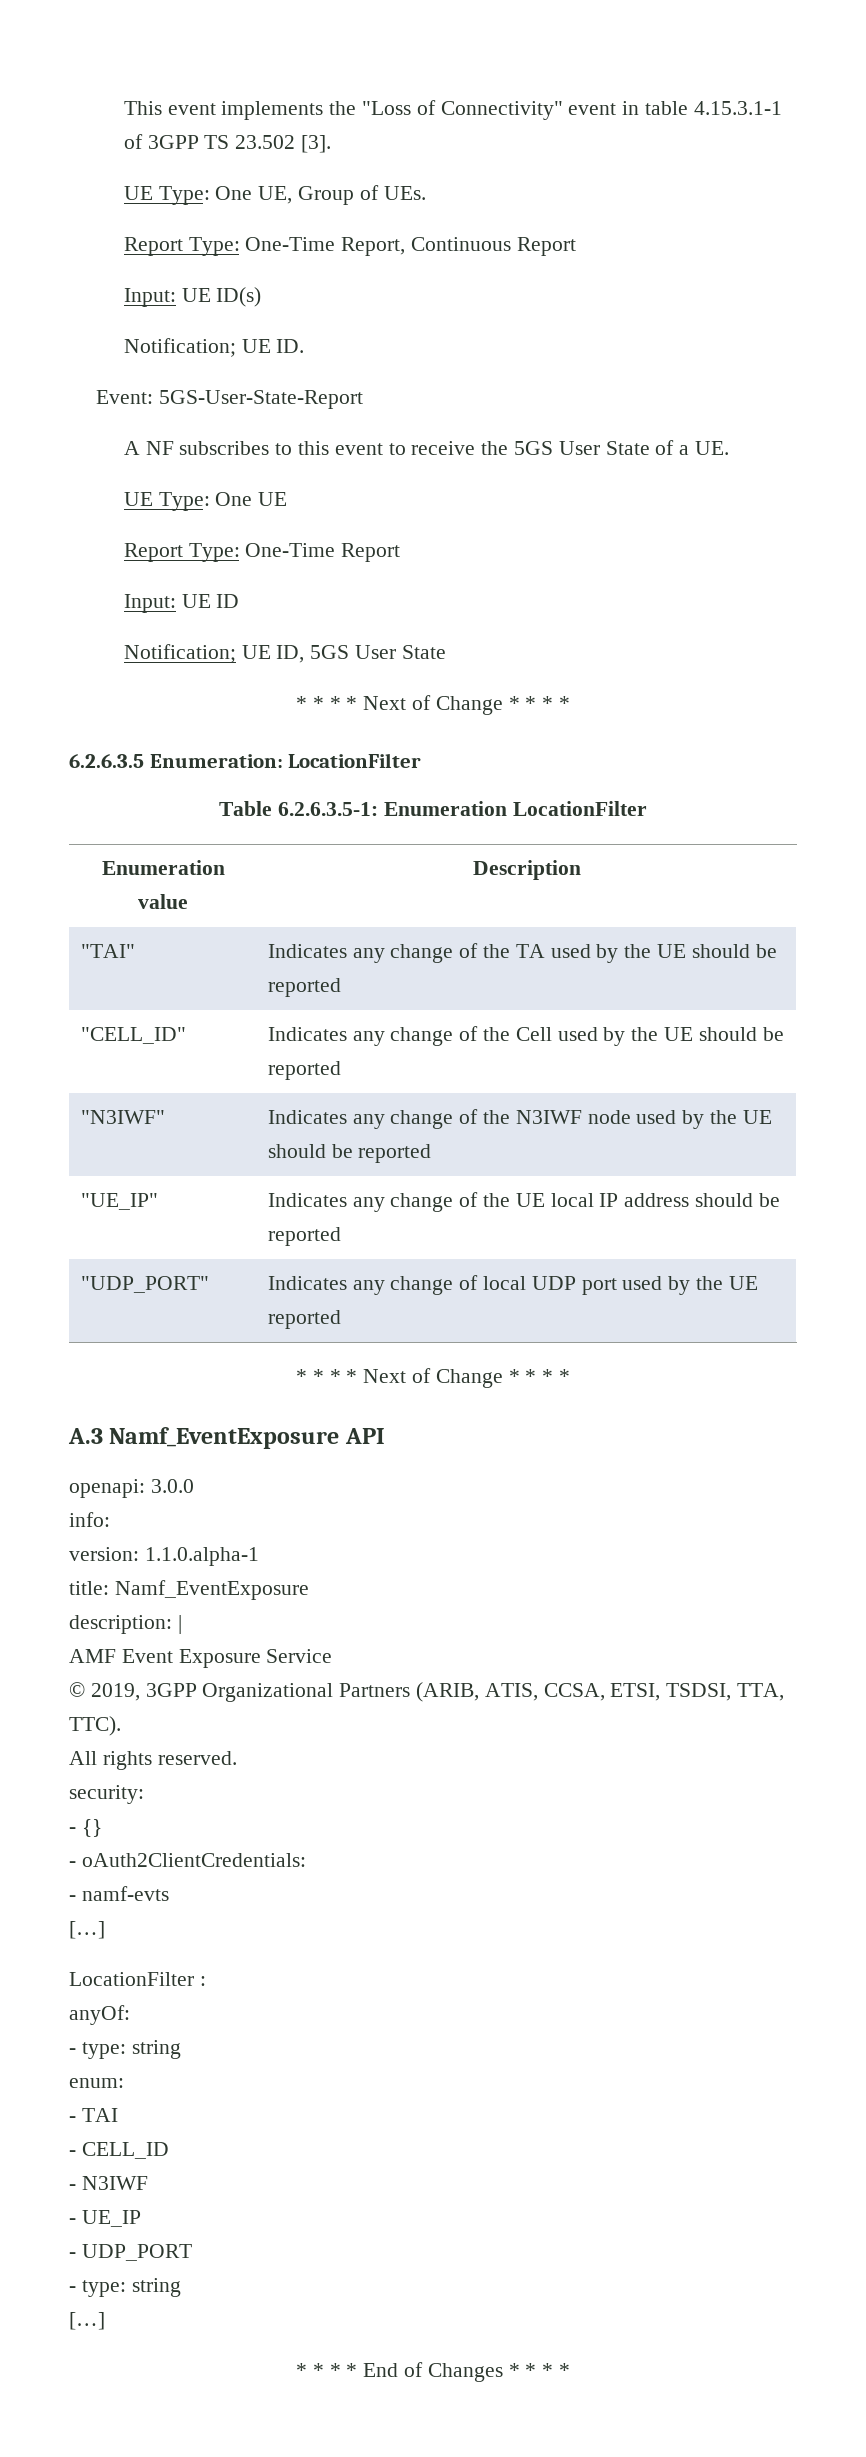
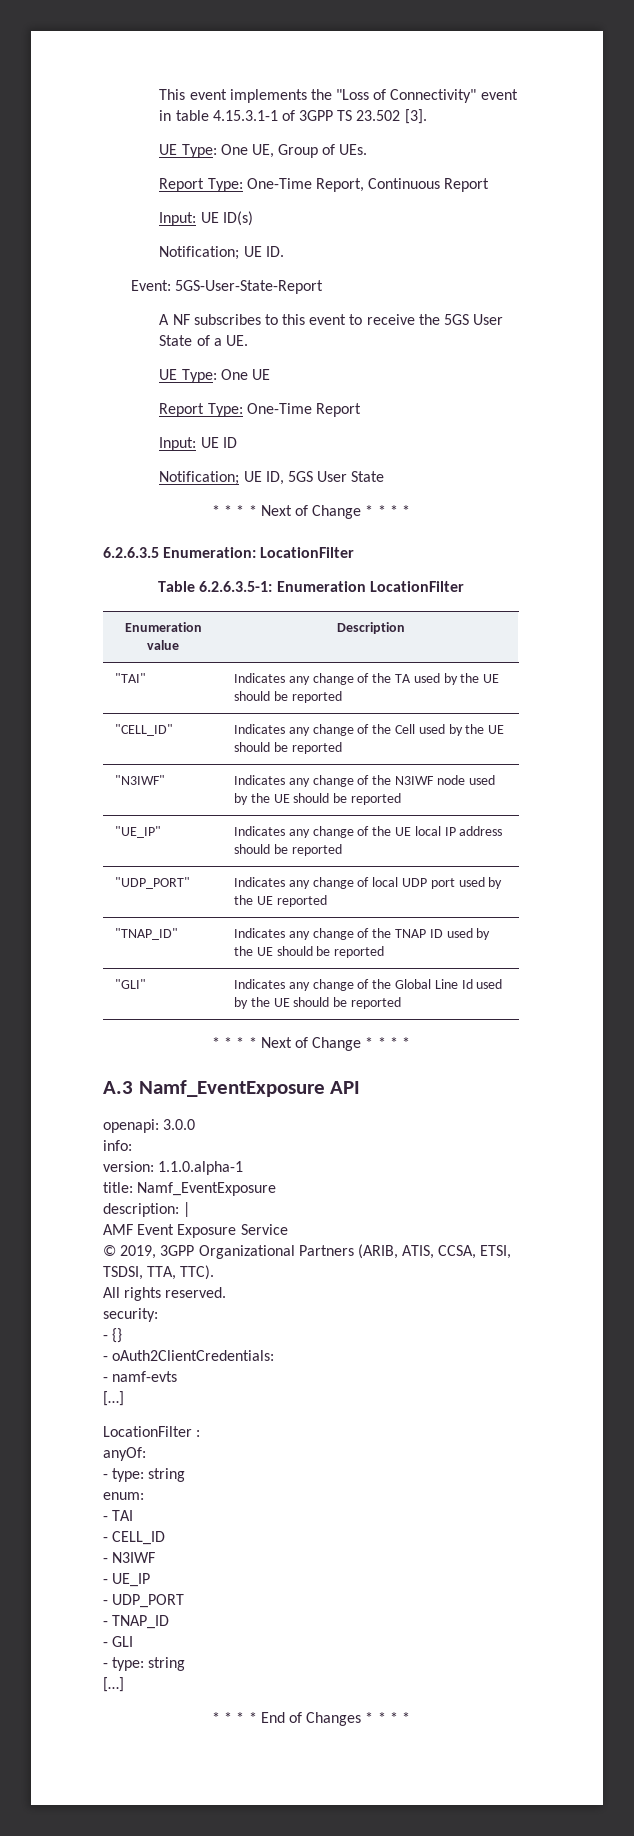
+ "TNAP_ID" | Indicates any change of the TNAP ID used by the UE should be reported
+ "GLI" | Indicates any change of the Global Line Id used by the UE should be reported
+ - TNAP_ID
+ - GLI

